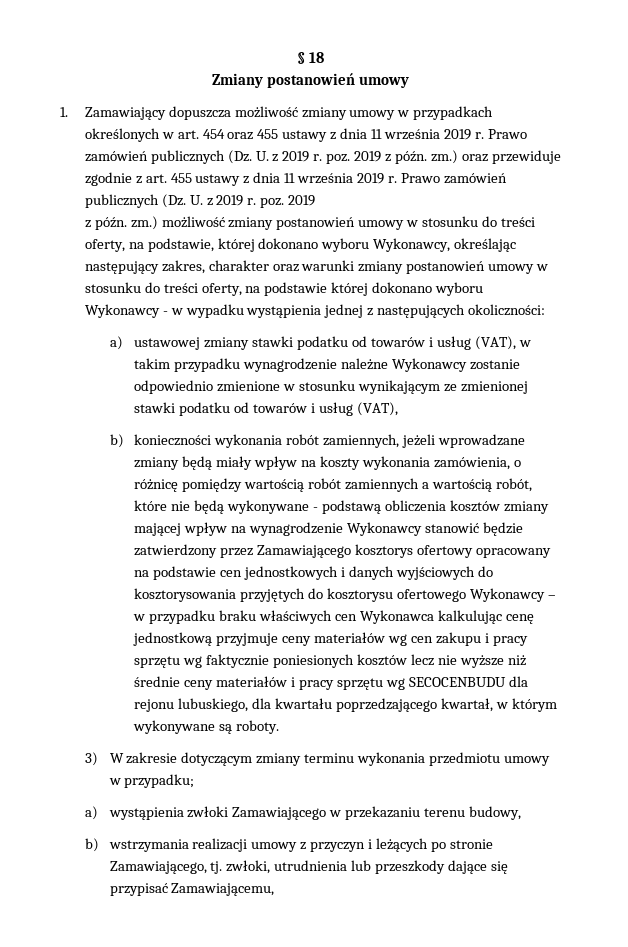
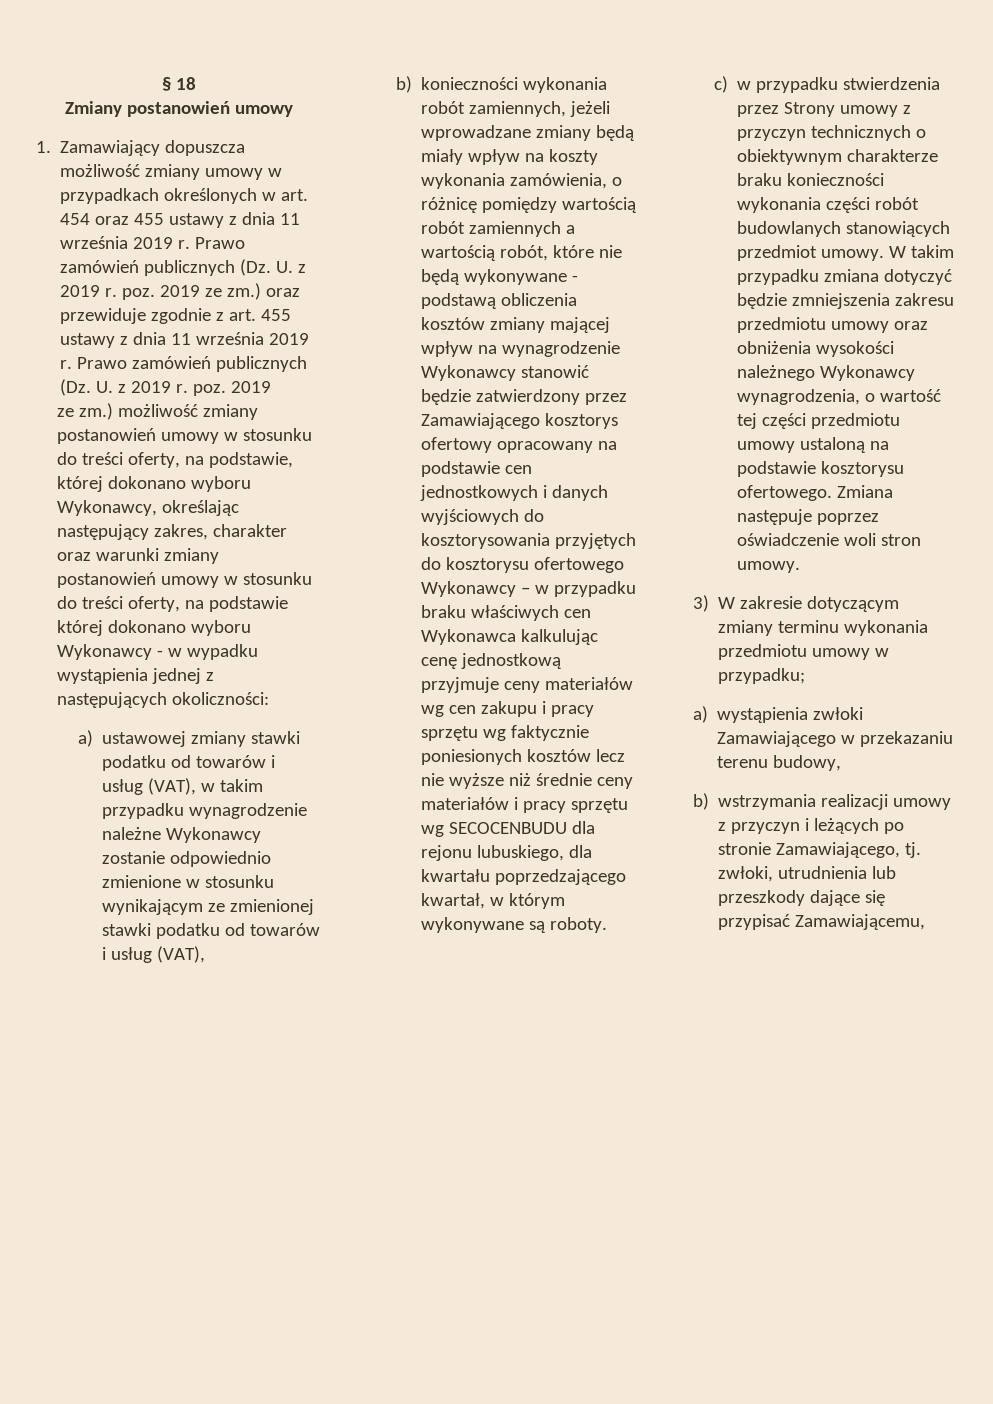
- Prawo zamówień publicznych (Dz. U. z 2019 r. poz. 2019 z późn. zm.) oraz przewiduje zgodnie z art. 455 ustawy z dnia 11 września 2019 r.
+ Prawo zamówień publicznych (Dz. U. z 2019 r. poz. 2019 ze zm.) oraz przewiduje zgodnie z art. 455 ustawy z dnia 11 września 2019 r.
- z późn. zm.) możliwość zmiany postanowień umowy w stosunku do treści oferty, na podstawie, której dokonano wyboru Wykonawcy, określając następujący zakres, charakter oraz warunki zmiany postanowień umowy w stosunku do treści oferty, na podstawie której dokonano wyboru Wykonawcy - w wypadku wystąpienia jednej z następujących okoliczności:
+ ze zm.) możliwość zmiany postanowień umowy w stosunku do treści oferty, na podstawie, której dokonano wyboru Wykonawcy, określając następujący zakres, charakter oraz warunki zmiany postanowień umowy w stosunku do treści oferty, na podstawie której dokonano wyboru Wykonawcy - w wypadku wystąpienia jednej z następujących okoliczności:
+ c) w przypadku stwierdzenia przez Strony umowy z przyczyn technicznych o obiektywnym charakterze braku konieczności wykonania części robót budowlanych stanowiących przedmiot umowy. W takim przypadku zmiana dotyczyć będzie zmniejszenia zakresu przedmiotu umowy oraz obniżenia wysokości należnego Wykonawcy wynagrodzenia, o wartość tej części przedmiotu umowy ustaloną na podstawie kosztorysu ofertowego. Zmiana następuje poprzez oświadczenie woli stron umowy.

